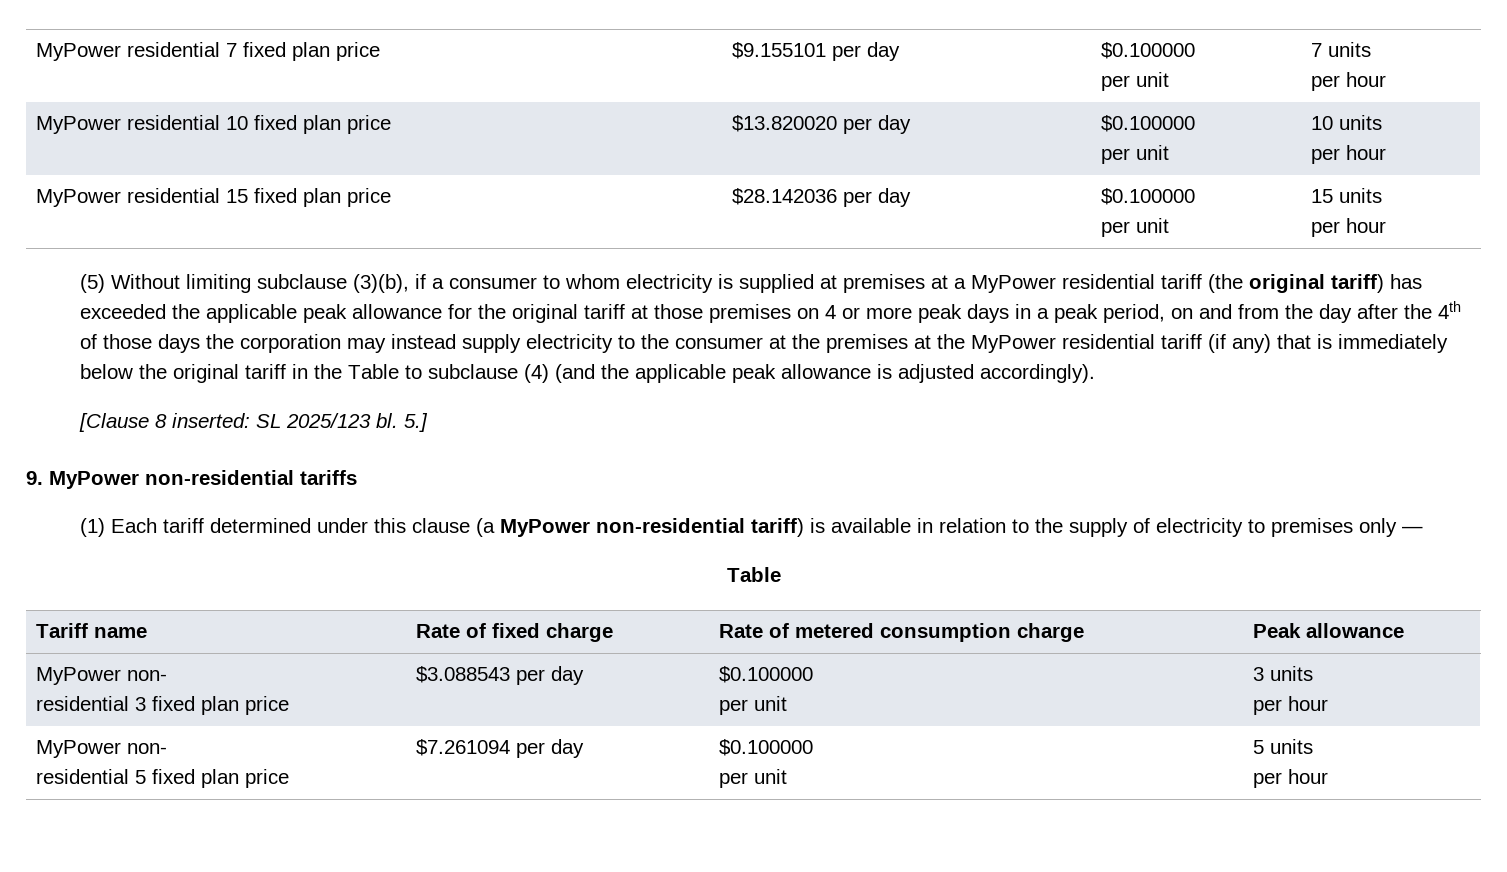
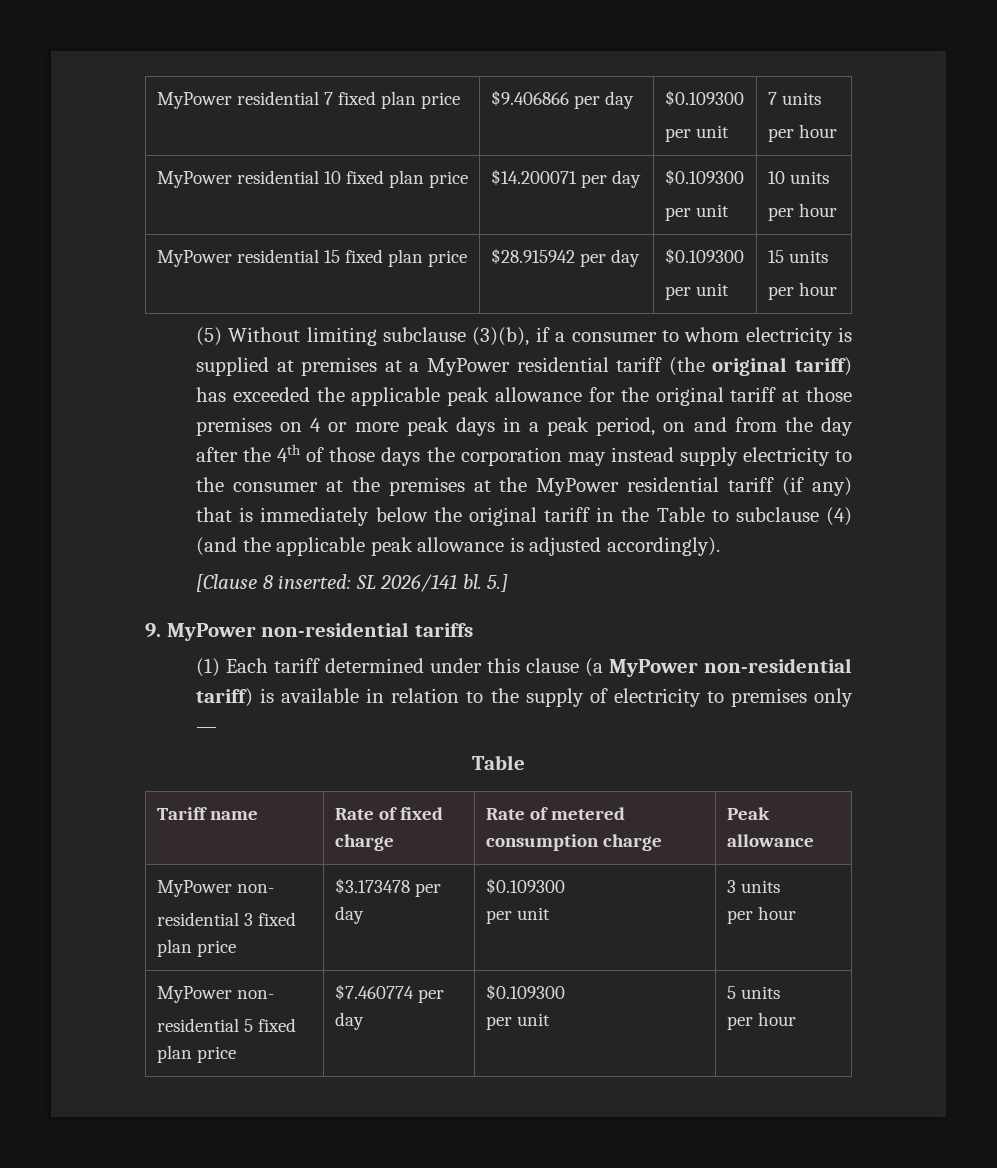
- MyPower residential 7 fixed plan price | $9.155101 per day | $0.100000
+ MyPower residential 7 fixed plan price | $9.406866 per day | $0.109300
- MyPower residential 10 fixed plan price | $13.820020 per day | $0.100000
+ MyPower residential 10 fixed plan price | $14.200071 per day | $0.109300
- MyPower residential 15 fixed plan price | $28.142036 per day | $0.100000
+ MyPower residential 15 fixed plan price | $28.915942 per day | $0.109300
- [Clause 8 inserted: SL 2025/123 bl.
+ [Clause 8 inserted: SL 2026/141 bl.
  Tariff name | Rate of fixed charge | Rate of metered consumption charge | Peak allowance
  MyPower non-
- residential 3 fixed plan price | $3.088543 per day | $0.100000
+ residential 3 fixed plan price | $3.173478 per day | $0.109300
  per unit | 3 units
  per hour
  MyPower non-
- residential 5 fixed plan price | $7.261094 per day | $0.100000
+ residential 5 fixed plan price | $7.460774 per day | $0.109300

